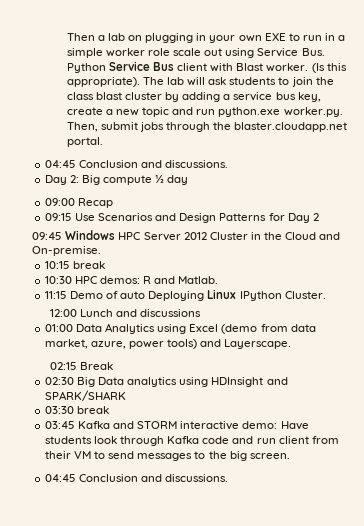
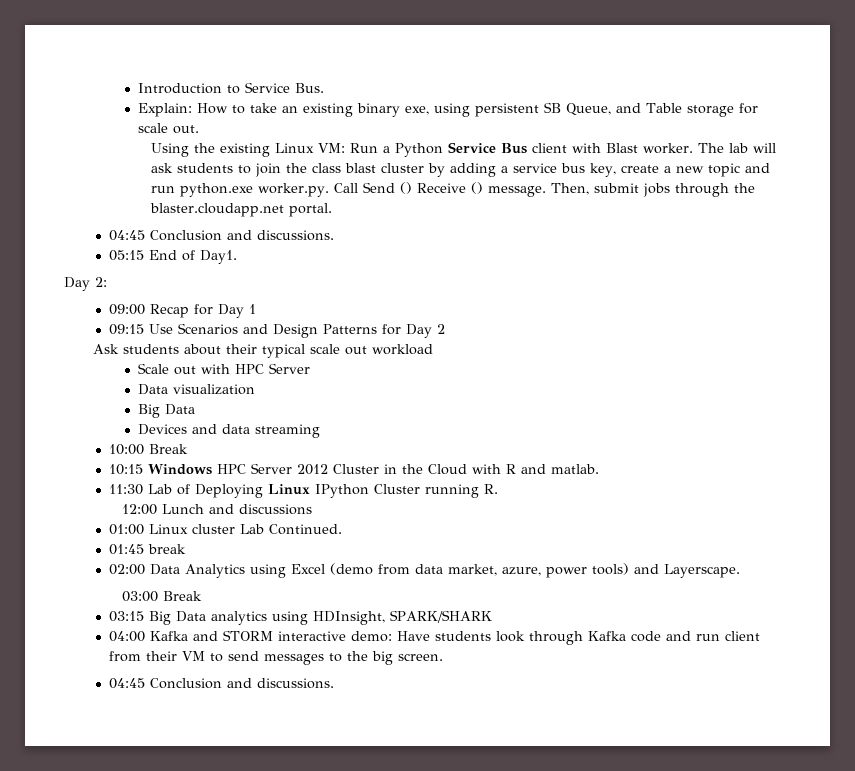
- Then a lab on plugging in your own EXE to run in a simple worker role scale out using Service Bus. Python Service Bus client with Blast worker.
+ Introduction to Service Bus.
+ Explain: How to take an existing binary exe, using persistent SB Queue, and Table storage for scale out.
+ Using the existing Linux VM: Run a Python Service Bus client with Blast worker.
- (Is this appropriate).
- The lab will ask students to join the class blast cluster by adding a service bus key, create a new topic and run python.exe worker.py. Then, submit jobs through the blaster.cloudapp.net portal.
+ The lab will ask students to join the class blast cluster by adding a service bus key, create a new topic and run python.exe worker.py. Call Send () Receive () message. Then, submit jobs through the blaster.cloudapp.net portal.
- Day 2: Big compute ½ day
+ 05:15 End of Day1.
+ Day 2:
- 09:00 Recap
+ 09:00 Recap for Day 1
- 09:45 Windows HPC Server 2012 Cluster in the Cloud and On-premise.
- 10:15 break
- 10:30 HPC demos: R and Matlab.
- 11:15 Demo of auto Deploying Linux IPython Cluster.
+ Ask students about their typical scale out workload
+ Scale out with HPC Server
+ Data visualization
+ Big Data
+ Devices and data streaming
+ 10:00 Break
+ 10:15 Windows HPC Server 2012 Cluster in the Cloud with R and matlab.
+ 11:30 Lab of Deploying Linux IPython Cluster running R.
- 01:00 Data Analytics using Excel (demo from data market, azure, power tools) and Layerscape.
+ 01:00 Linux cluster Lab Continued.
+ 01:45 break
+ 02:00 Data Analytics using Excel (demo from data market, azure, power tools) and Layerscape.
- 02:15 Break
- 02:30 Big Data analytics using HDInsight and SPARK/SHARK
+ 03:00 Break
+ 03:15 Big Data analytics using HDInsight, SPARK/SHARK
- 03:30 break
- 03:45 Kafka and STORM interactive demo: Have students look through Kafka code and run client from their VM to send messages to the big screen.
+ 04:00 Kafka and STORM interactive demo: Have students look through Kafka code and run client from their VM to send messages to the big screen.

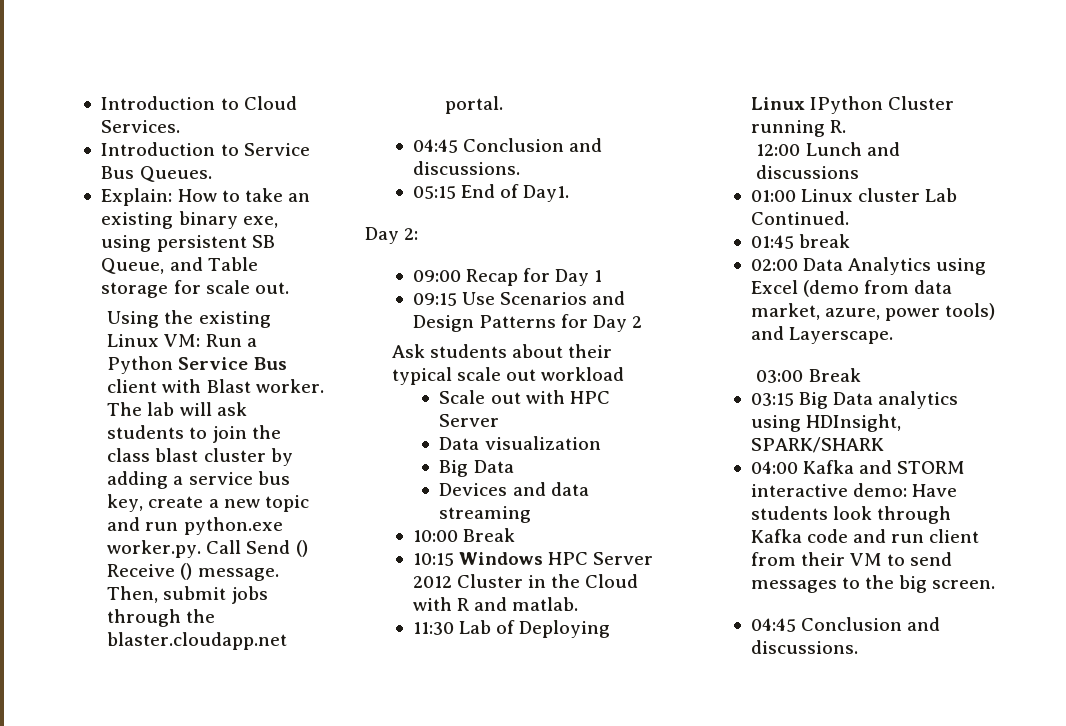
- Introduction to Service Bus.
+ Introduction to Cloud Services.
+ Introduction to Service Bus Queues.

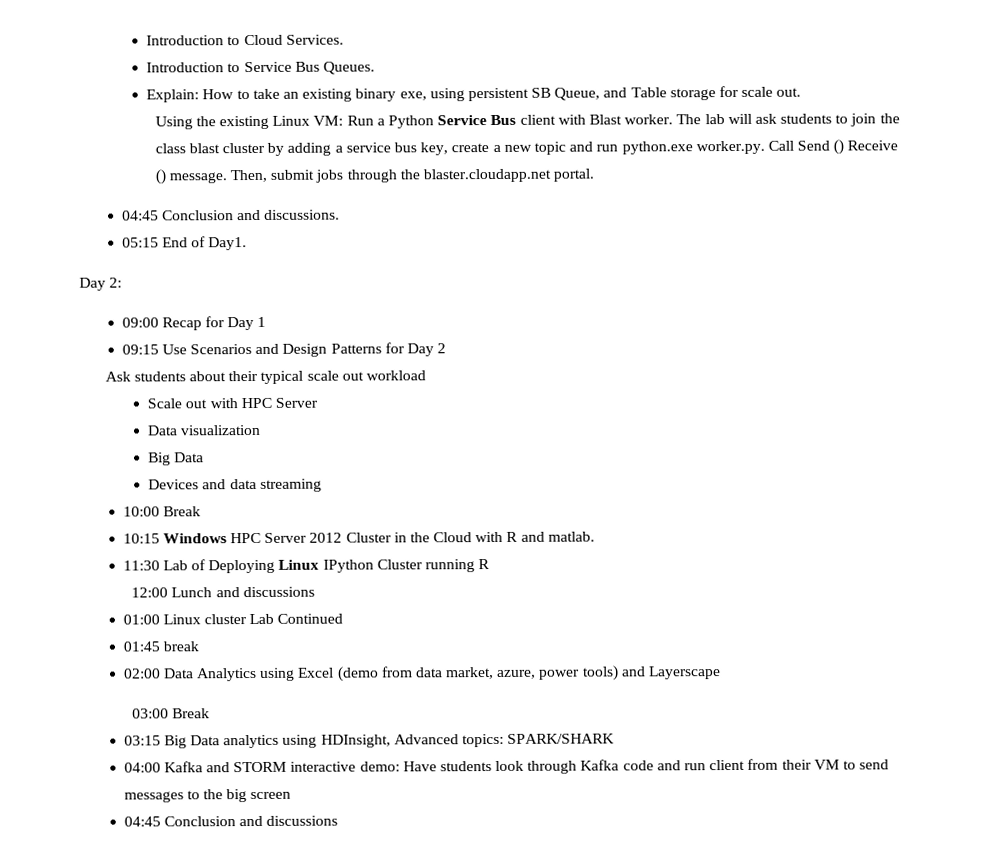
- 11:30 Lab of Deploying Linux IPython Cluster running R.
+ 11:30 Lab of Deploying Linux IPython Cluster running R
- 01:00 Linux cluster Lab Continued.
+ 01:00 Linux cluster Lab Continued
- 02:00 Data Analytics using Excel (demo from data market, azure, power tools) and Layerscape.
+ 02:00 Data Analytics using Excel (demo from data market, azure, power tools) and Layerscape
- 03:15 Big Data analytics using HDInsight, SPARK/SHARK
+ 03:15 Big Data analytics using HDInsight, Advanced topics: SPARK/SHARK
- 04:00 Kafka and STORM interactive demo: Have students look through Kafka code and run client from their VM to send messages to the big screen.
- 04:45 Conclusion and discussions.
+ 04:00 Kafka and STORM interactive demo: Have students look through Kafka code and run client from their VM to send messages to the big screen
+ 04:45 Conclusion and discussions

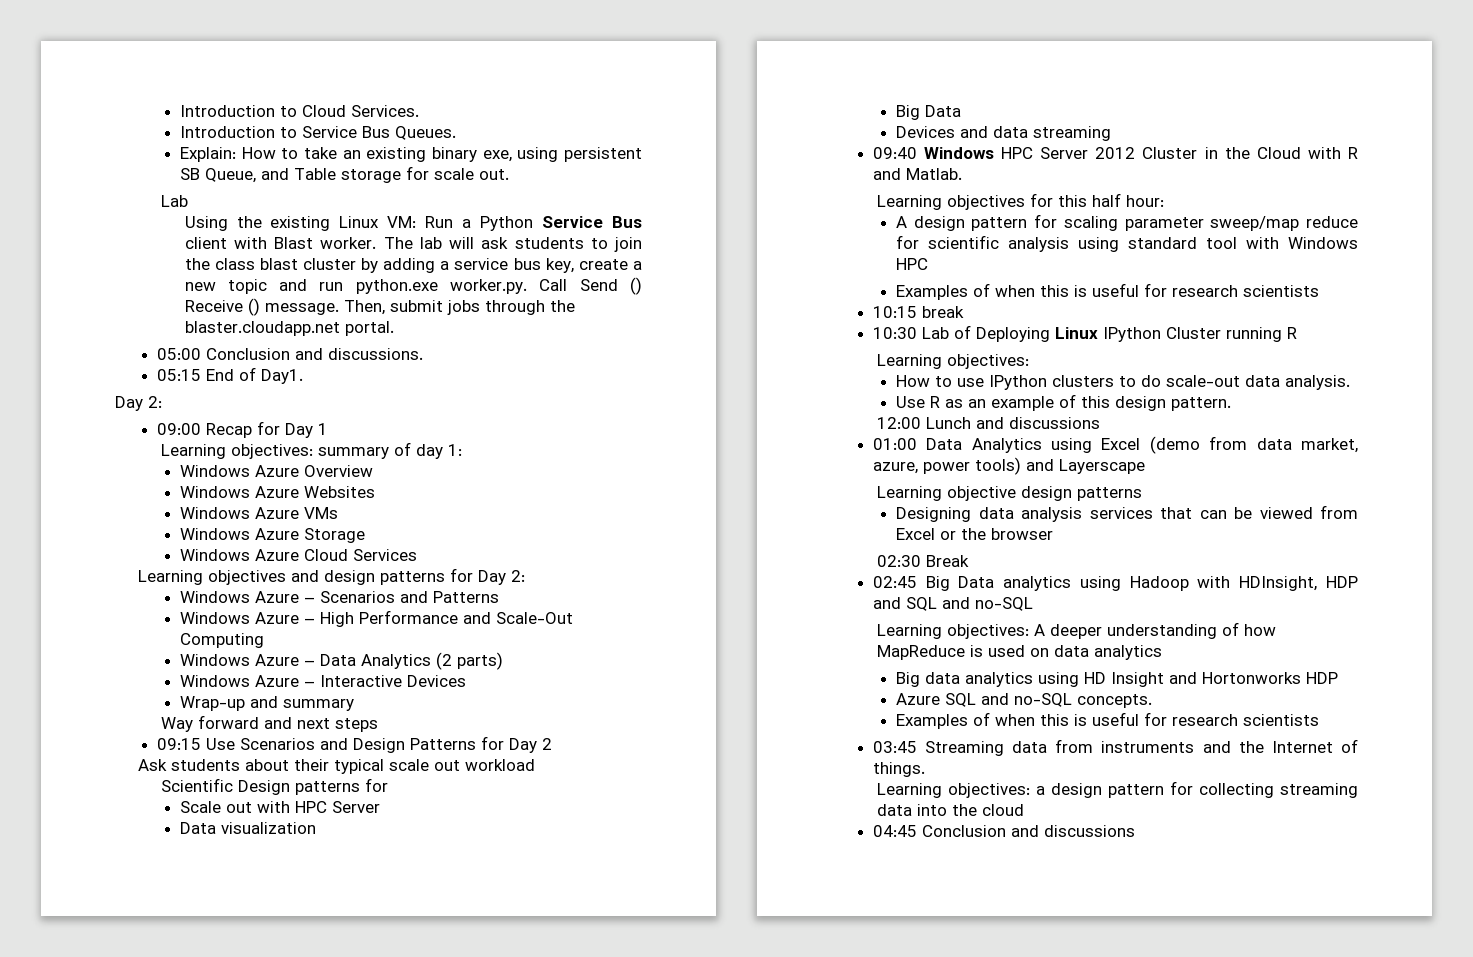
  Explain: How to take an existing binary exe, using persistent SB Queue, and Table storage for scale out.
+ Lab
- 04:45 Conclusion and discussions.
+ 05:00 Conclusion and discussions.
+ Learning objectives: summary of day 1:
+ Windows Azure Overview
+ Windows Azure Websites
+ Windows Azure VMs
+ Windows Azure Storage
+ Windows Azure Cloud Services
+ Learning objectives and design patterns for Day 2:
+ Windows Azure – Scenarios and Patterns
+ Windows Azure – High Performance and Scale-Out Computing
+ Windows Azure – Data Analytics (2 parts)
+ Windows Azure – Interactive Devices
+ Wrap-up and summary
+ Way forward and next steps
+ Scientific Design patterns for
- 10:00 Break
- 10:15 Windows HPC Server 2012 Cluster in the Cloud with R and matlab.
- 11:30 Lab of Deploying Linux IPython Cluster running R
+ 09:40 Windows HPC Server 2012 Cluster in the Cloud with R and Matlab.
+ Learning objectives for this half hour:
+ A design pattern for scaling parameter sweep/map reduce for scientific analysis using standard tool with Windows HPC
+ Examples of when this is useful for research scientists
+ 10:15 break
+ 10:30 Lab of Deploying Linux IPython Cluster running R
+ Learning objectives:
+ How to use IPython clusters to do scale-out data analysis.
+ Use R as an example of this design pattern.
- 01:00 Linux cluster Lab Continued
- 01:45 break
- 02:00 Data Analytics using Excel (demo from data market, azure, power tools) and Layerscape
+ 01:00 Data Analytics using Excel (demo from data market, azure, power tools) and Layerscape
- 03:00 Break
- 03:15 Big Data analytics using HDInsight, Advanced topics: SPARK/SHARK
- 04:00 Kafka and STORM interactive demo: Have students look through Kafka code and run client from their VM to send messages to the big screen
+ Learning objective design patterns
+ Designing data analysis services that can be viewed from Excel or the browser
+ 02:30 Break
+ 02:45 Big Data analytics using Hadoop with HDInsight, HDP and SQL and no-SQL
+ Learning objectives: A deeper understanding of how MapReduce is used on data analytics
+ Big data analytics using HD Insight and Hortonworks HDP
+ Azure SQL and no-SQL concepts.
+ Examples of when this is useful for research scientists
+ 03:45 Streaming data from instruments and the Internet of things.
+ Learning objectives: a design pattern for collecting streaming data into the cloud

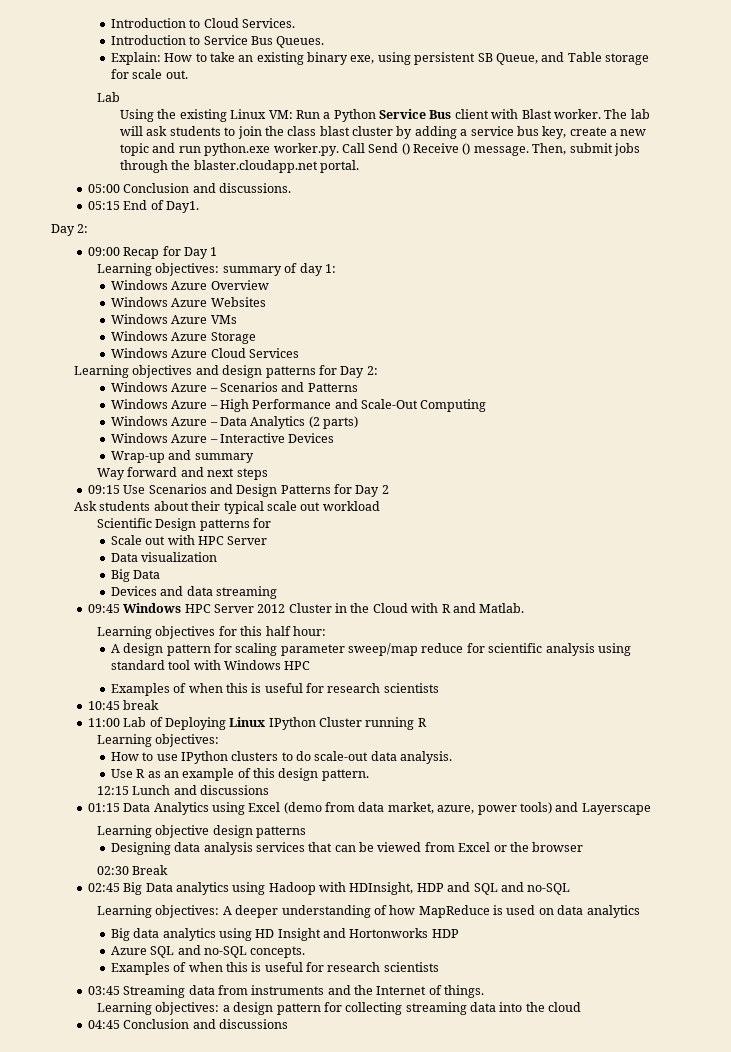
- 09:40 Windows HPC Server 2012 Cluster in the Cloud with R and Matlab.
+ 09:45 Windows HPC Server 2012 Cluster in the Cloud with R and Matlab.
- 10:15 break
+ 10:45 break
- 10:30 Lab of Deploying Linux IPython Cluster running R
+ 11:00 Lab of Deploying Linux IPython Cluster running R
- 12:00 Lunch and discussions
+ 12:15 Lunch and discussions
- 01:00 Data Analytics using Excel (demo from data market, azure, power tools) and Layerscape
+ 01:15 Data Analytics using Excel (demo from data market, azure, power tools) and Layerscape

